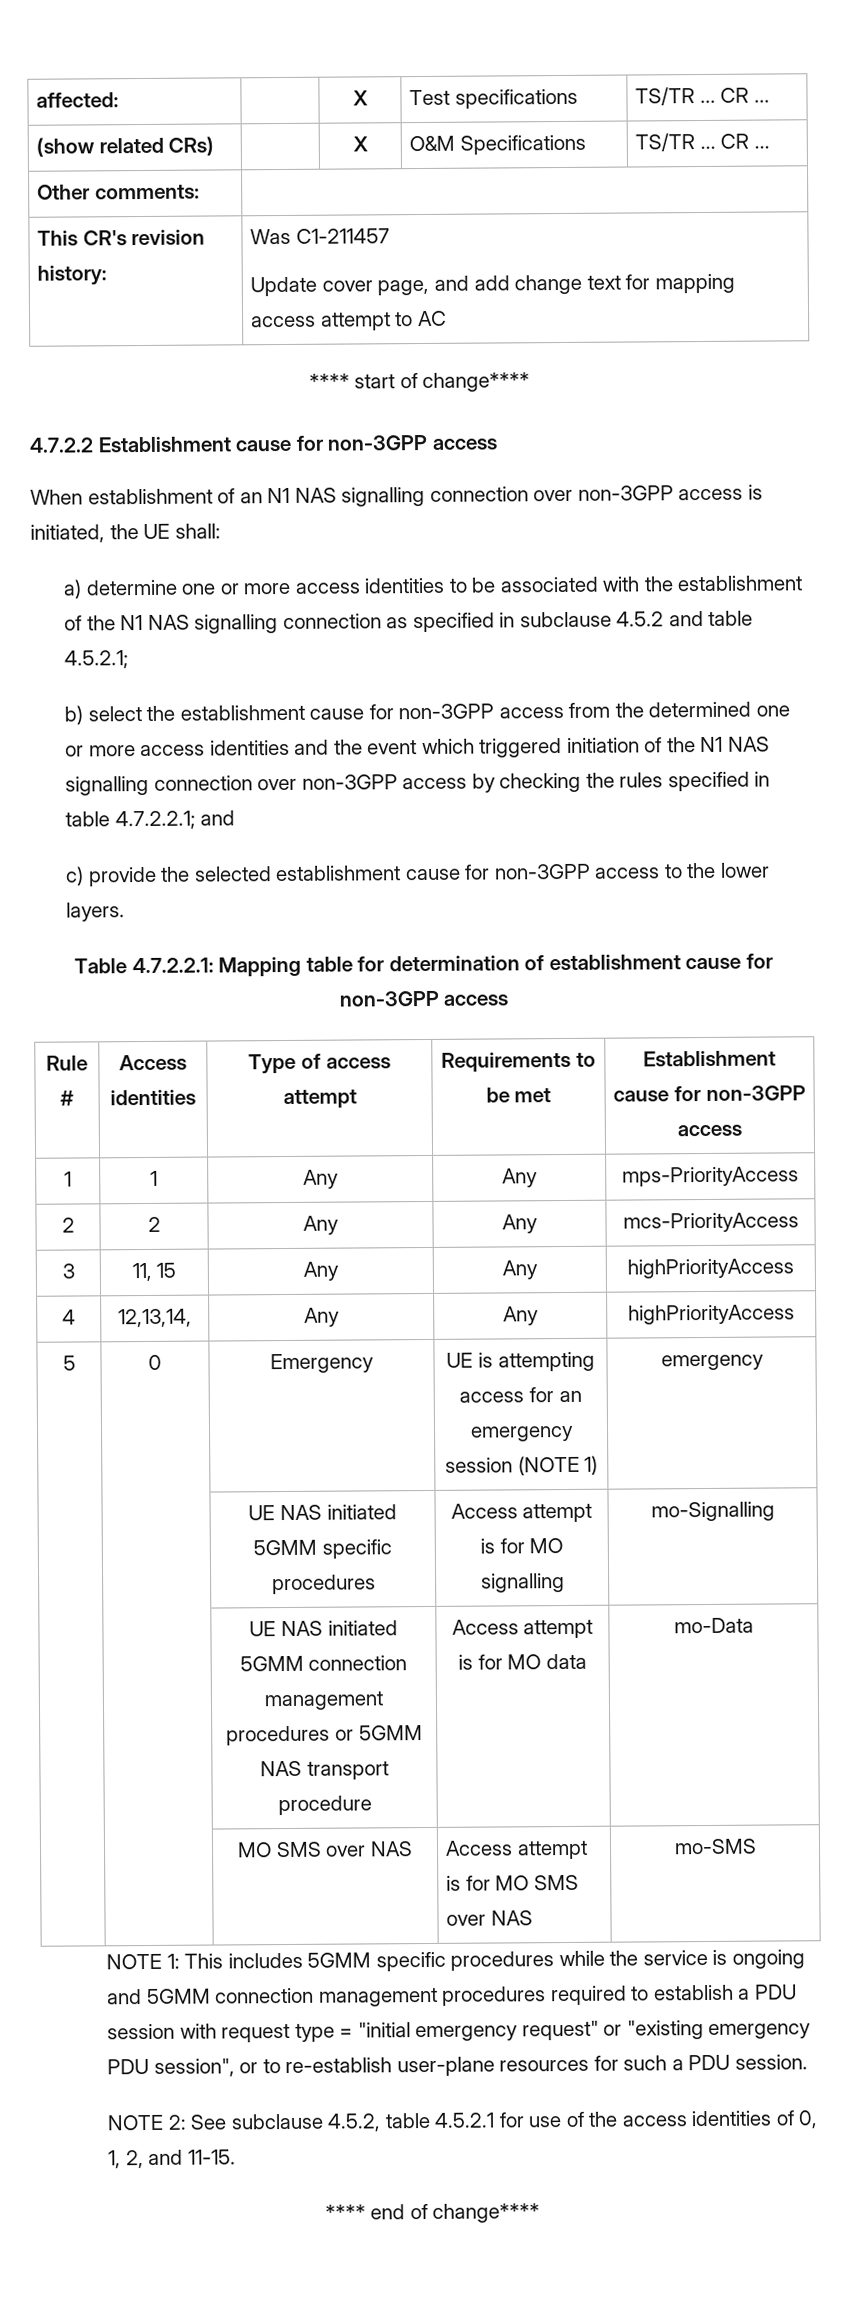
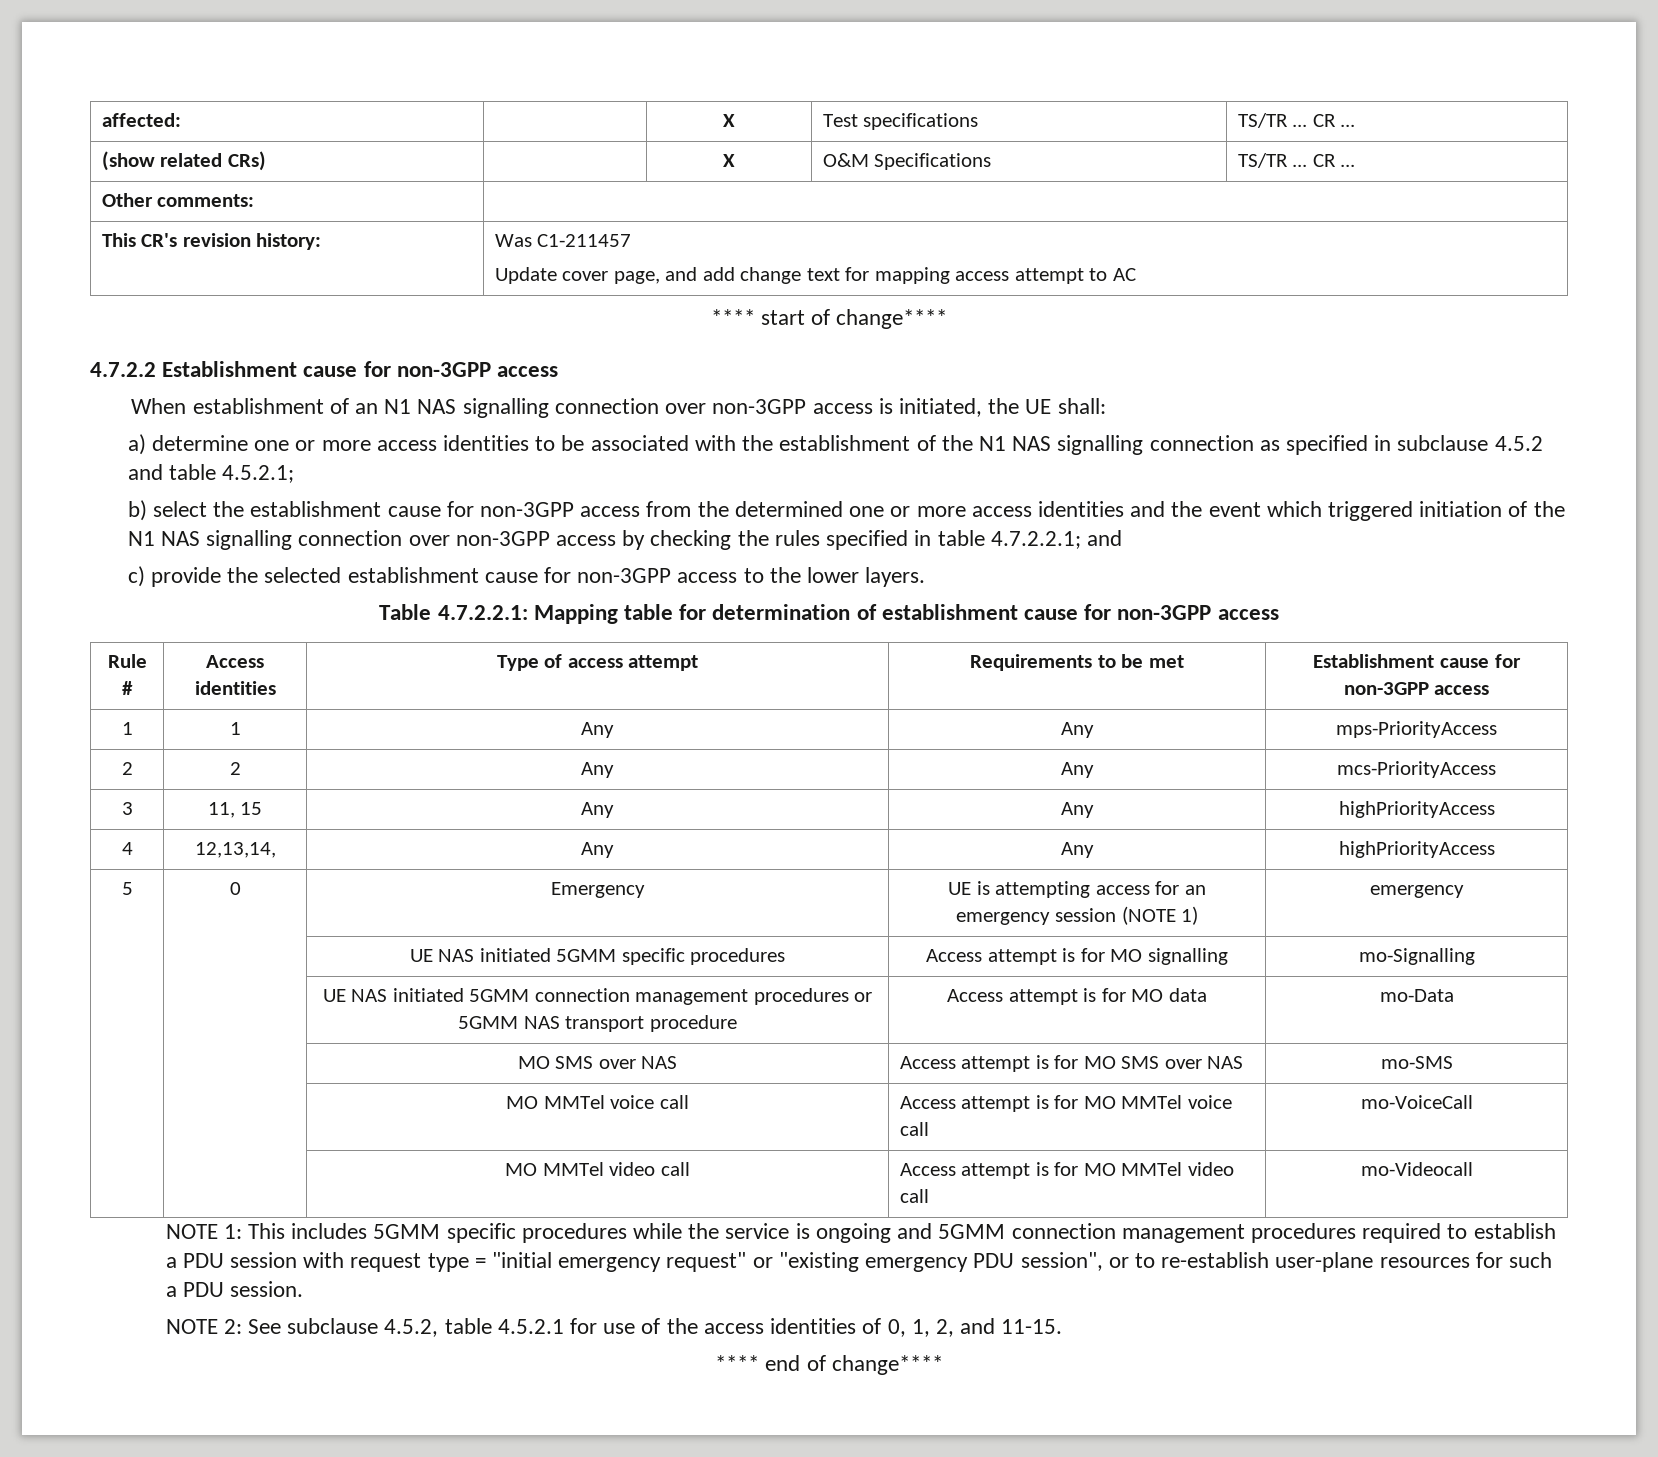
+ | | MO MMTel voice call | Access attempt is for MO MMTel voice call | mo-VoiceCall
+ | | MO MMTel video call | Access attempt is for MO MMTel video call | mo-Videocall

